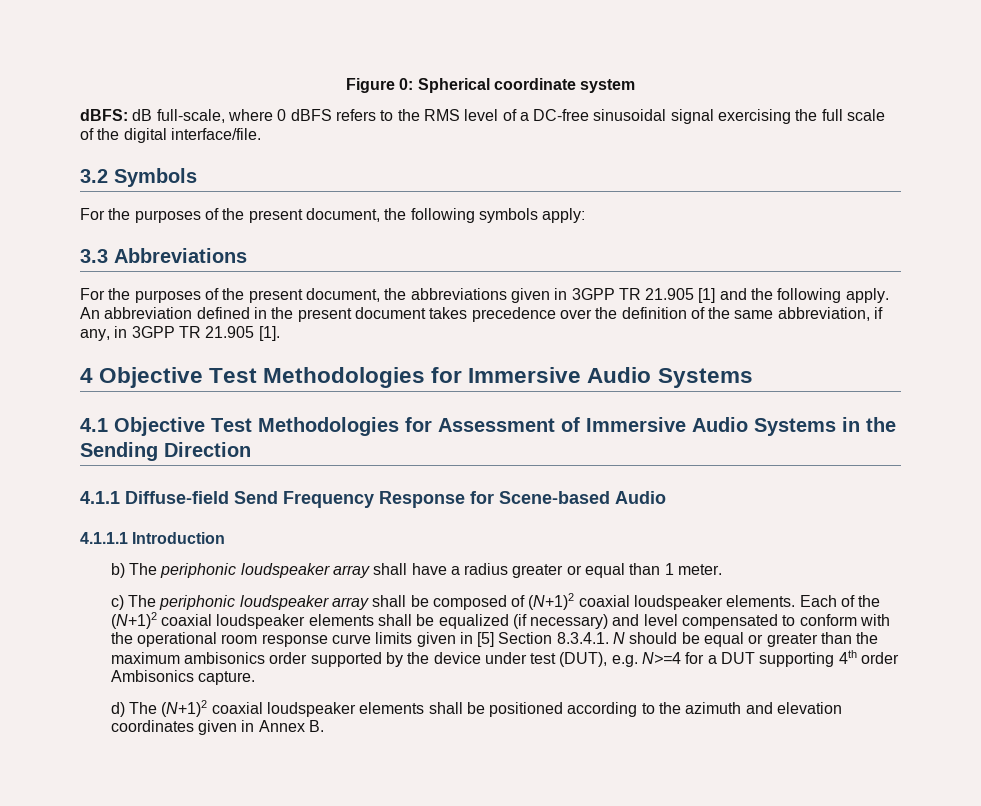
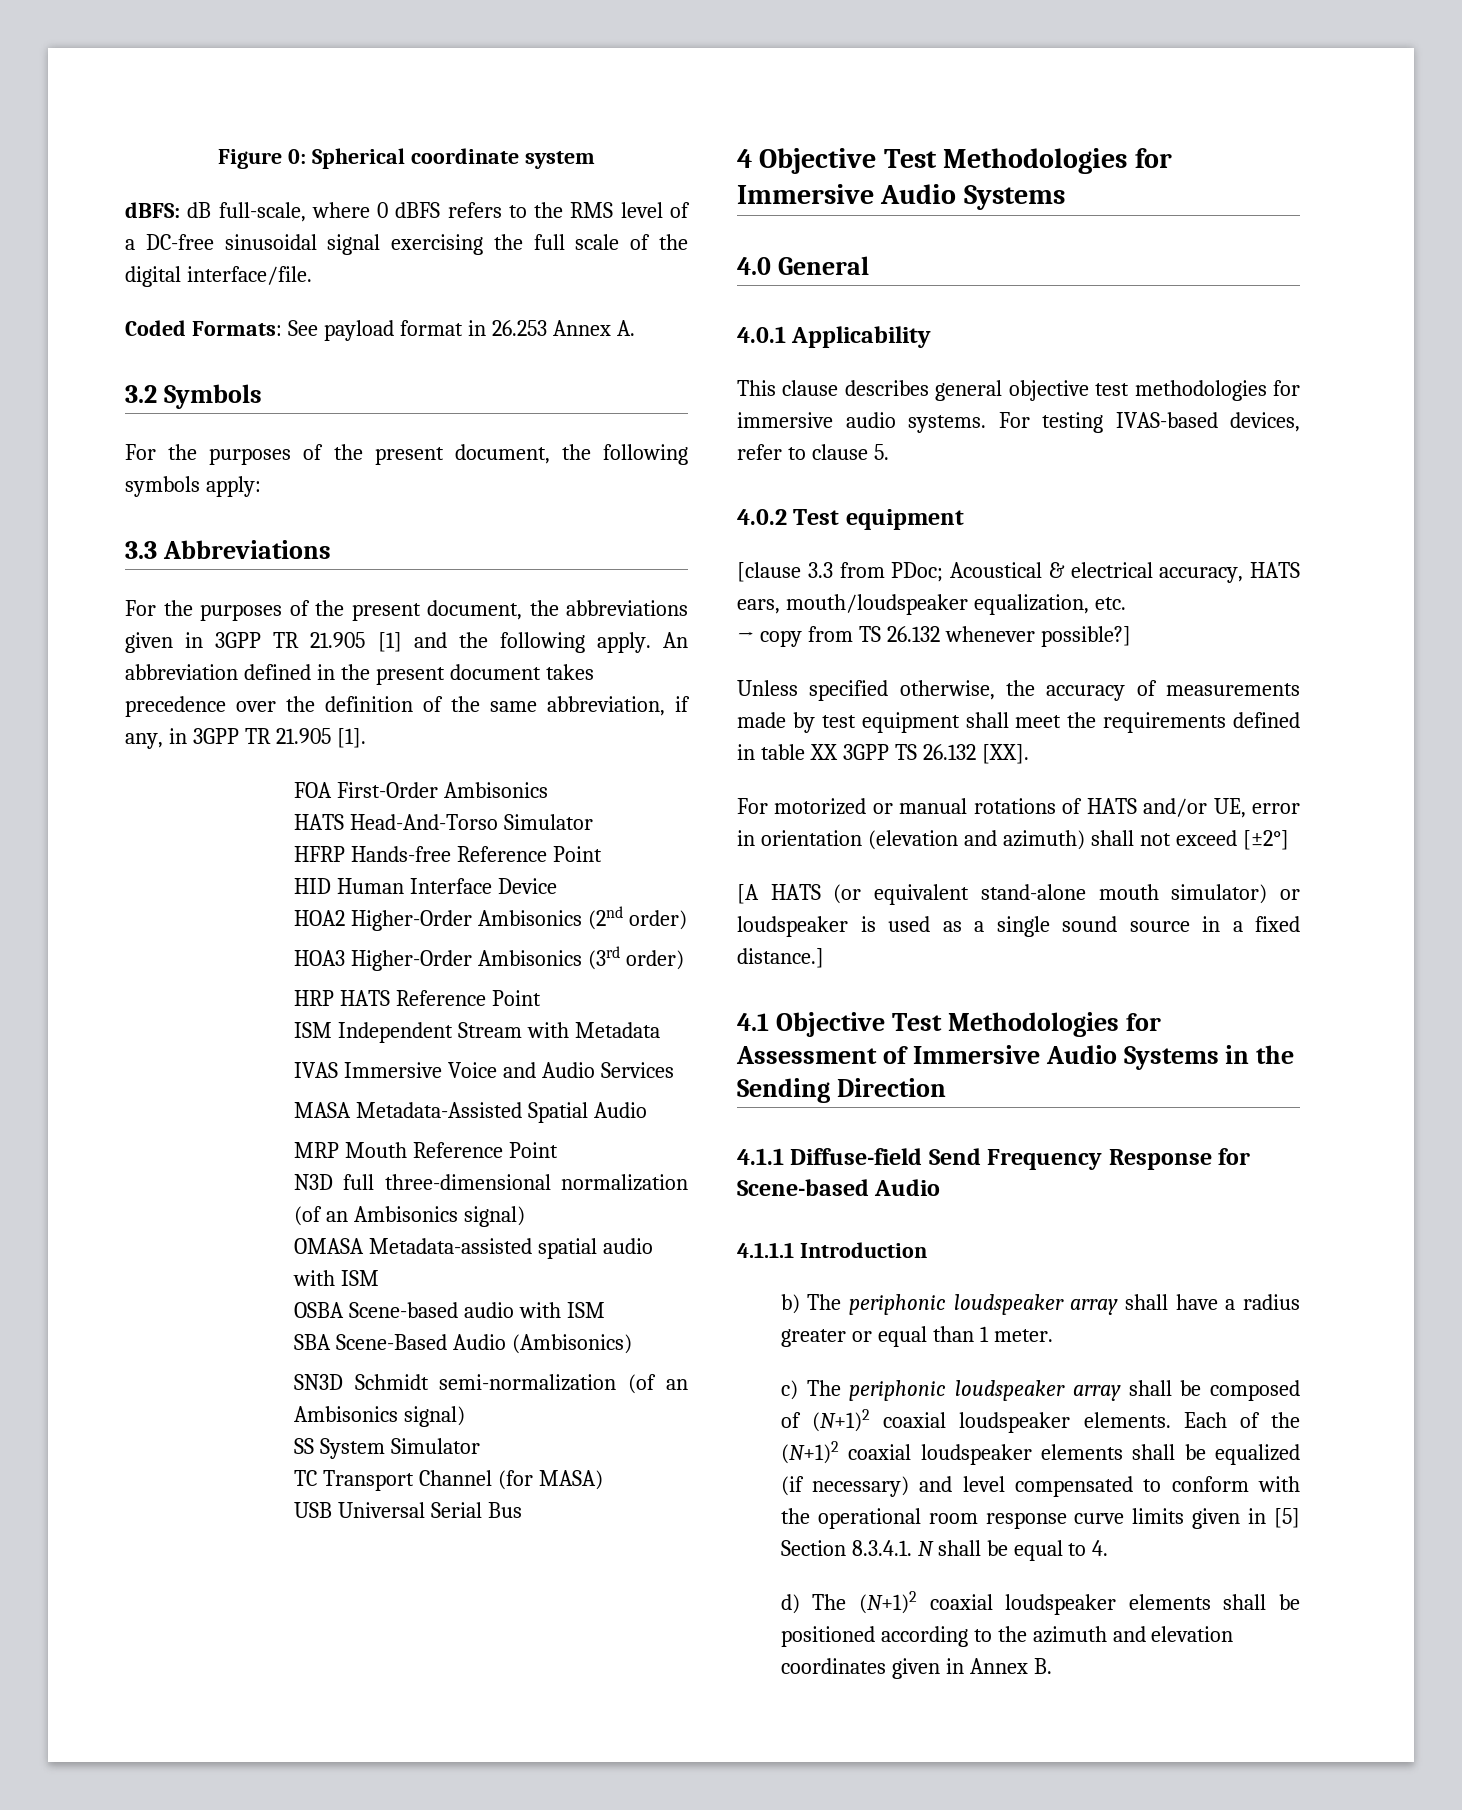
+ Coded Formats: See payload format in 26.253 Annex A.
+ FOA First-Order Ambisonics
+ HATS Head-And-Torso Simulator
+ HFRP Hands-free Reference Point
+ HID Human Interface Device
+ HOA2 Higher-Order Ambisonics (2nd order)
+ HOA3 Higher-Order Ambisonics (3rd order)
+ HRP HATS Reference Point
+ ISM Independent Stream with Metadata
+ IVAS Immersive Voice and Audio Services
+ MASA Metadata-Assisted Spatial Audio
+ MRP Mouth Reference Point
+ N3D full three-dimensional normalization (of an Ambisonics signal)
+ OMASA Metadata-assisted spatial audio with ISM
+ OSBA Scene-based audio with ISM
+ SBA Scene-Based Audio (Ambisonics)
+ SN3D Schmidt semi-normalization (of an Ambisonics signal)
+ SS System Simulator
+ TC Transport Channel (for MASA)
+ USB Universal Serial Bus
+ 4.0 General
+ 4.0.1 Applicability
+ This clause describes general objective test methodologies for immersive audio systems. For testing IVAS-based devices, refer to clause 5.
+ 4.0.2 Test equipment
+ [clause 3.3 from PDoc; Acoustical & electrical accuracy, HATS ears, mouth/loudspeaker equalization, etc.
+ → copy from TS 26.132 whenever possible?]
+ Unless specified otherwise, the accuracy of measurements made by test equipment shall meet the requirements defined in table XX 3GPP TS 26.132 [XX].
+ For motorized or manual rotations of HATS and/or UE, error in orientation (elevation and azimuth) shall not exceed [±2°]
+ [A HATS (or equivalent stand-alone mouth simulator) or loudspeaker is used as a single sound source in a fixed distance.]
- Each of the (N+1)2 coaxial loudspeaker elements shall be equalized (if necessary) and level compensated to conform with the operational room response curve limits given in [5] Section 8.3.4.1. N should be equal or greater than the maximum ambisonics order supported by the device under test (DUT), e.g. N>=4 for a DUT supporting 4th order Ambisonics capture.
+ Each of the (N+1)2 coaxial loudspeaker elements shall be equalized (if necessary) and level compensated to conform with the operational room response curve limits given in [5] Section 8.3.4.1. N shall be equal to 4.

